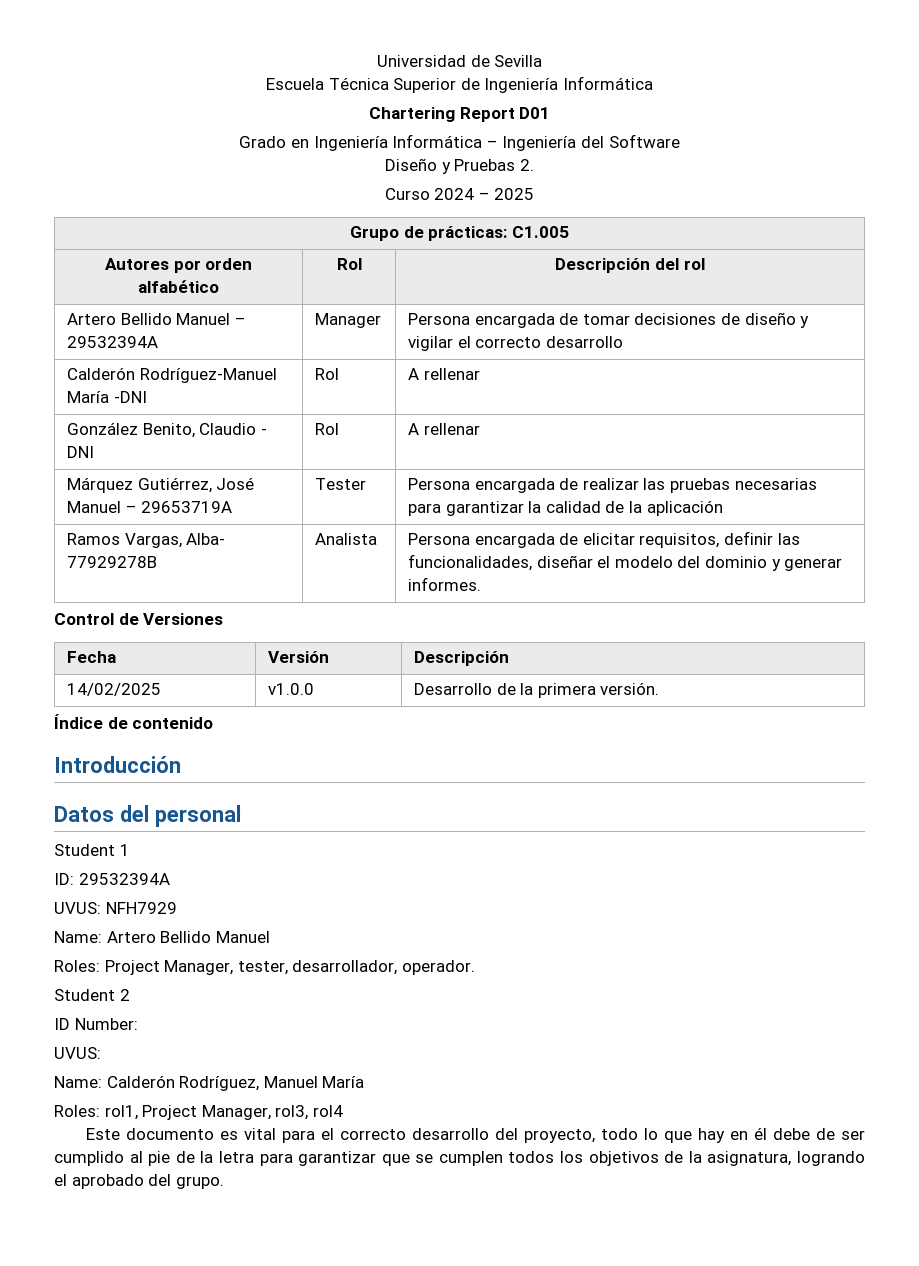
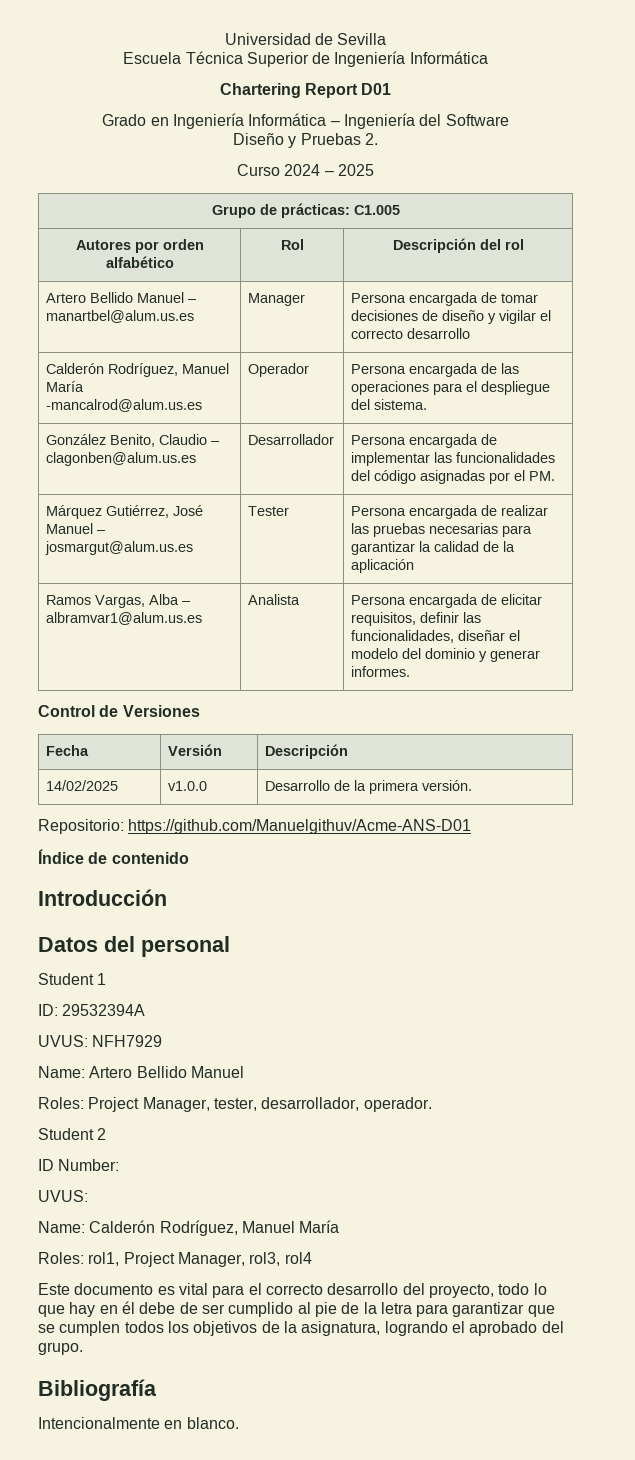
- Artero Bellido Manuel – 29532394A | Manager | Persona encargada de tomar decisiones de diseño y vigilar el correcto desarrollo
+ Artero Bellido Manuel – manartbel@alum.us.es | Manager | Persona encargada de tomar decisiones de diseño y vigilar el correcto desarrollo
- Calderón Rodríguez-Manuel María -DNI | Rol | A rellenar
- González Benito, Claudio - DNI | Rol | A rellenar
+ Calderón Rodríguez, Manuel María -mancalrod@alum.us.es | Operador | Persona encargada de las operaciones para el despliegue del sistema.
+ González Benito, Claudio – clagonben@alum.us.es | Desarrollador | Persona encargada de implementar las funcionalidades del código asignadas por el PM.
- Márquez Gutiérrez, José Manuel – 29653719A | Tester | Persona encargada de realizar las pruebas necesarias para garantizar la calidad de la aplicación
+ Márquez Gutiérrez, José Manuel – josmargut@alum.us.es | Tester | Persona encargada de realizar las pruebas necesarias para garantizar la calidad de la aplicación
- Ramos Vargas, Alba- 77929278B | Analista | Persona encargada de elicitar requisitos, definir las funcionalidades, diseñar el modelo del dominio y generar informes.
+ Ramos Vargas, Alba – albramvar1@alum.us.es | Analista | Persona encargada de elicitar requisitos, definir las funcionalidades, diseñar el modelo del dominio y generar informes.
+ Repositorio: https://github.com/Manuelgithuv/Acme-ANS-D01
+ Bibliografía
+ Intencionalmente en blanco.

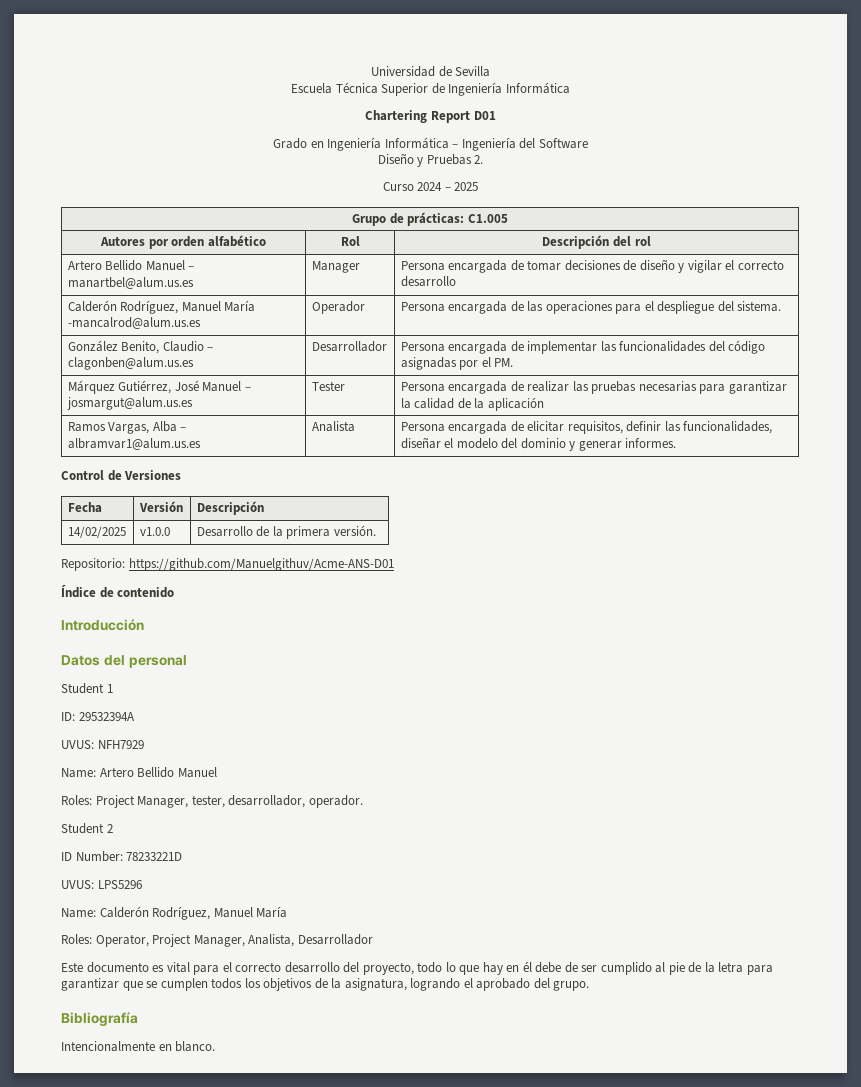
- ID Number:
- UVUS:
+ ID Number: 78233221D
+ UVUS: LPS5296
- Roles: rol1, Project Manager, rol3, rol4
+ Roles: Operator, Project Manager, Analista, Desarrollador

